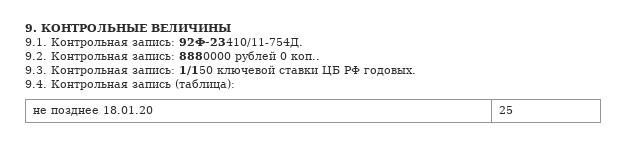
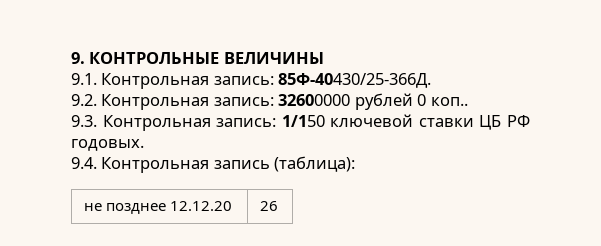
- 9.1. Контрольная запись: 92Ф-23410/11-754Д.
+ 9.1. Контрольная запись: 85Ф-40430/25-366Д.
- 9.2. Контрольная запись: 8880000 рублей 0 коп..
+ 9.2. Контрольная запись: 32600000 рублей 0 коп..
- не позднее 18.01.20 | 25
+ не позднее 12.12.20 | 26

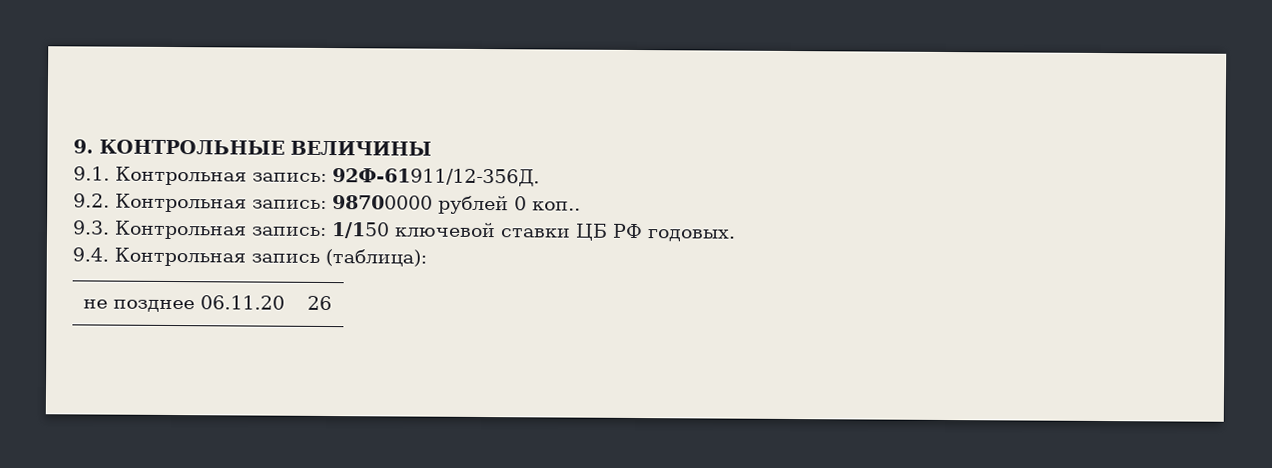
- 9.1. Контрольная запись: 85Ф-40430/25-366Д.
+ 9.1. Контрольная запись: 92Ф-61911/12-356Д.
- 9.2. Контрольная запись: 32600000 рублей 0 коп..
+ 9.2. Контрольная запись: 98700000 рублей 0 коп..
- не позднее 12.12.20 | 26
+ не позднее 06.11.20 | 26

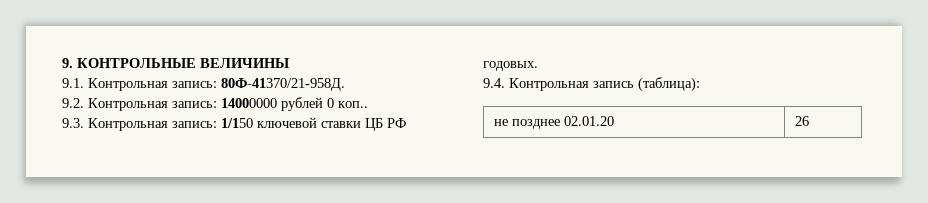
- 9.1. Контрольная запись: 92Ф-61911/12-356Д.
+ 9.1. Контрольная запись: 80Ф-41370/21-958Д.
- 9.2. Контрольная запись: 98700000 рублей 0 коп..
+ 9.2. Контрольная запись: 14000000 рублей 0 коп..
- не позднее 06.11.20 | 26
+ не позднее 02.01.20 | 26

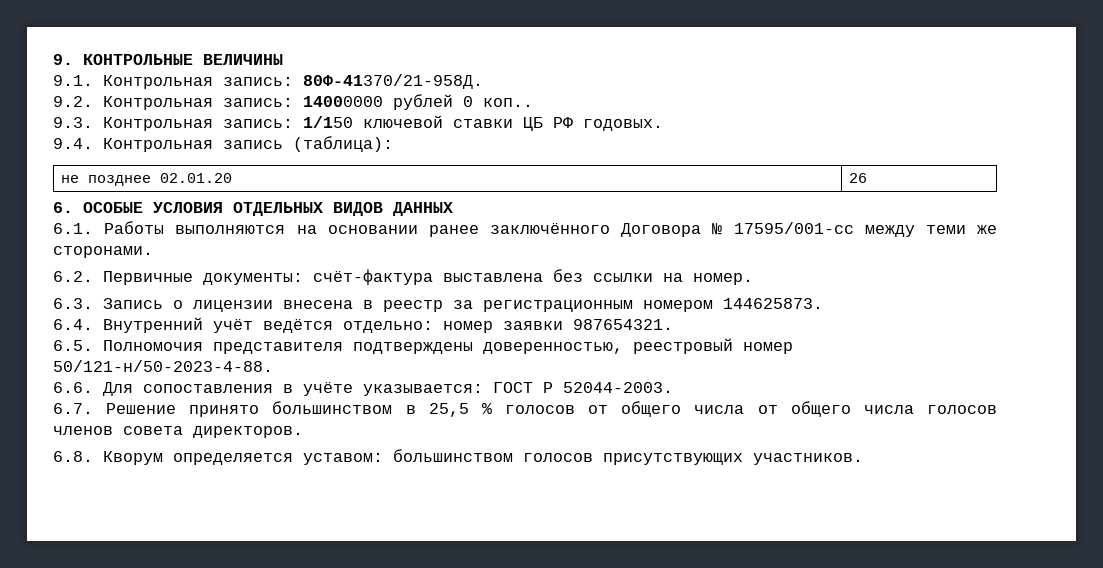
+ 6. ОСОБЫЕ УСЛОВИЯ ОТДЕЛЬНЫХ ВИДОВ ДАННЫХ
+ 6.1. Работы выполняются на основании ранее заключённого Договора № 17595/001-сс между теми же сторонами.
+ 6.2. Первичные документы: счёт-фактура выставлена без ссылки на номер.
+ 6.3. Запись о лицензии внесена в реестр за регистрационным номером 144625873.
+ 6.4. Внутренний учёт ведётся отдельно: номер заявки 987654321.
+ 6.5. Полномочия представителя подтверждены доверенностью, реестровый номер 50/121-н/50-2023-4-88.
+ 6.6. Для сопоставления в учёте указывается: ГОСТ Р 52044-2003.
+ 6.7. Решение принято большинством в 25,5 % голосов от общего числа от общего числа голосов членов совета директоров.
+ 6.8. Кворум определяется уставом: большинством голосов присутствующих участников.

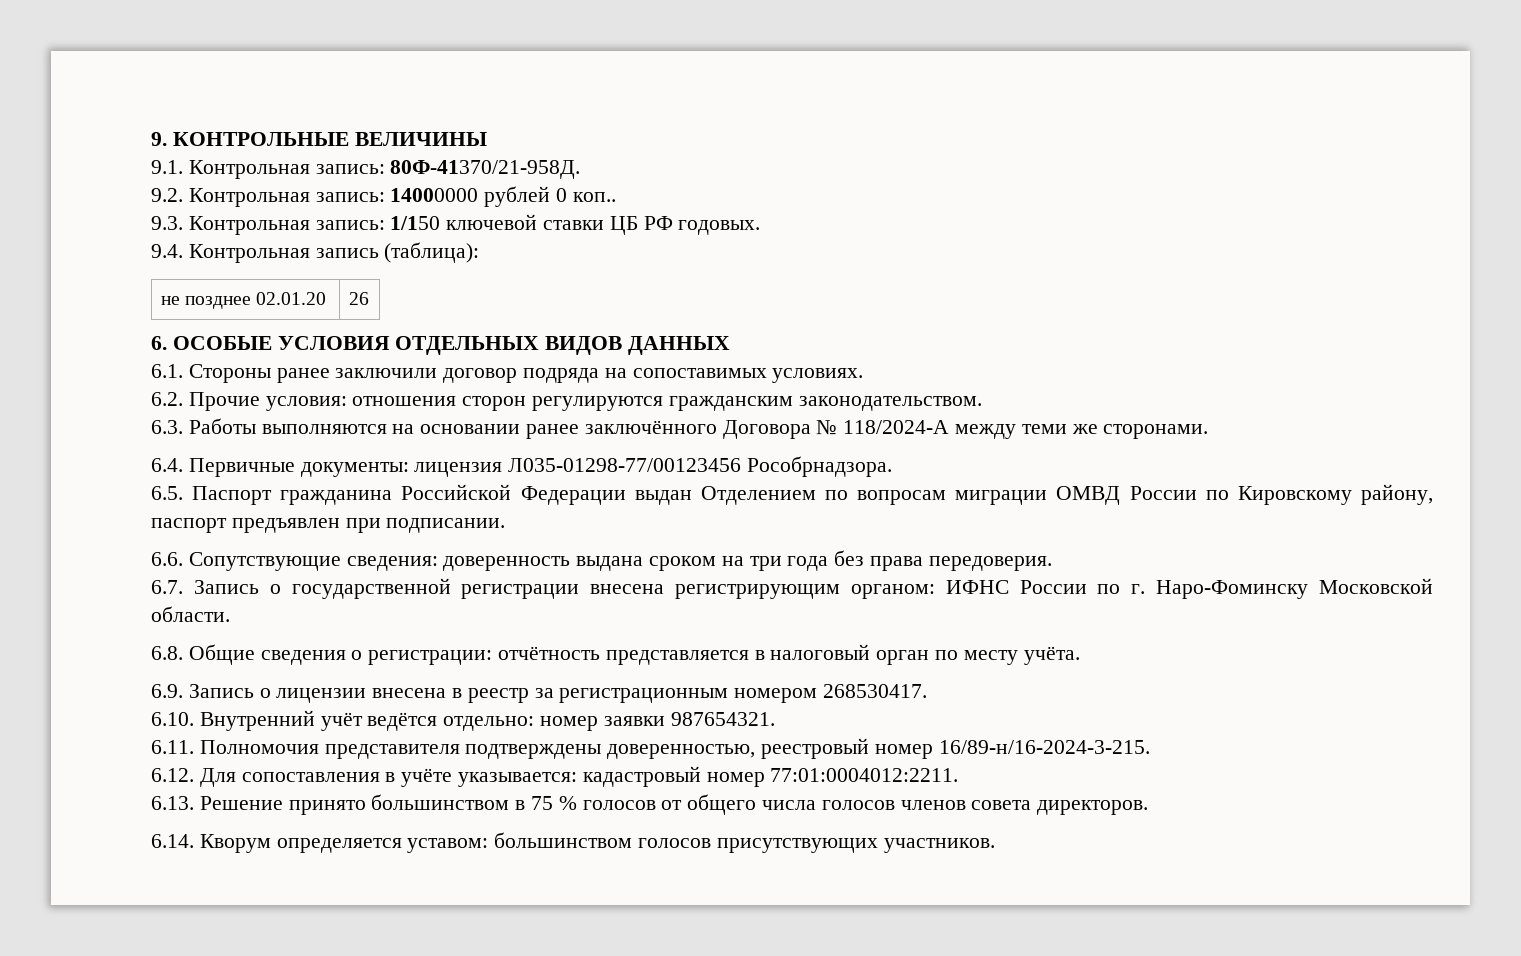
- 6.1. Работы выполняются на основании ранее заключённого Договора № 17595/001-сс между теми же сторонами.
+ 6.1. Стороны ранее заключили договор подряда на сопоставимых условиях.
+ 6.2. Прочие условия: отношения сторон регулируются гражданским законодательством.
+ 6.3. Работы выполняются на основании ранее заключённого Договора № 118/2024-А между теми же сторонами.
- 6.2. Первичные документы: счёт-фактура выставлена без ссылки на номер.
- 6.3. Запись о лицензии внесена в реестр за регистрационным номером 144625873.
- 6.4. Внутренний учёт ведётся отдельно: номер заявки 987654321.
+ 6.4. Первичные документы: лицензия Л035-01298-77/00123456 Рособрнадзора.
+ 6.5. Паспорт гражданина Российской Федерации выдан Отделением по вопросам миграции ОМВД России по Кировскому району, паспорт предъявлен при подписании.
+ 6.6. Сопутствующие сведения: доверенность выдана сроком на три года без права передоверия.
+ 6.7. Запись о государственной регистрации внесена регистрирующим органом: ИФНС России по г. Наро-Фоминску Московской области.
+ 6.8. Общие сведения о регистрации: отчётность представляется в налоговый орган по месту учёта.
+ 6.9. Запись о лицензии внесена в реестр за регистрационным номером 268530417.
+ 6.10. Внутренний учёт ведётся отдельно: номер заявки 987654321.
- 6.5. Полномочия представителя подтверждены доверенностью, реестровый номер 50/121-н/50-2023-4-88.
- 6.6. Для сопоставления в учёте указывается: ГОСТ Р 52044-2003.
- 6.7. Решение принято большинством в 25,5 % голосов от общего числа от общего числа голосов членов совета директоров.
+ 6.11. Полномочия представителя подтверждены доверенностью, реестровый номер 16/89-н/16-2024-3-215.
+ 6.12. Для сопоставления в учёте указывается: кадастровый номер 77:01:0004012:2211.
+ 6.13. Решение принято большинством в 75 % голосов от общего числа голосов членов совета директоров.
- 6.8. Кворум определяется уставом: большинством голосов присутствующих участников.
+ 6.14. Кворум определяется уставом: большинством голосов присутствующих участников.

